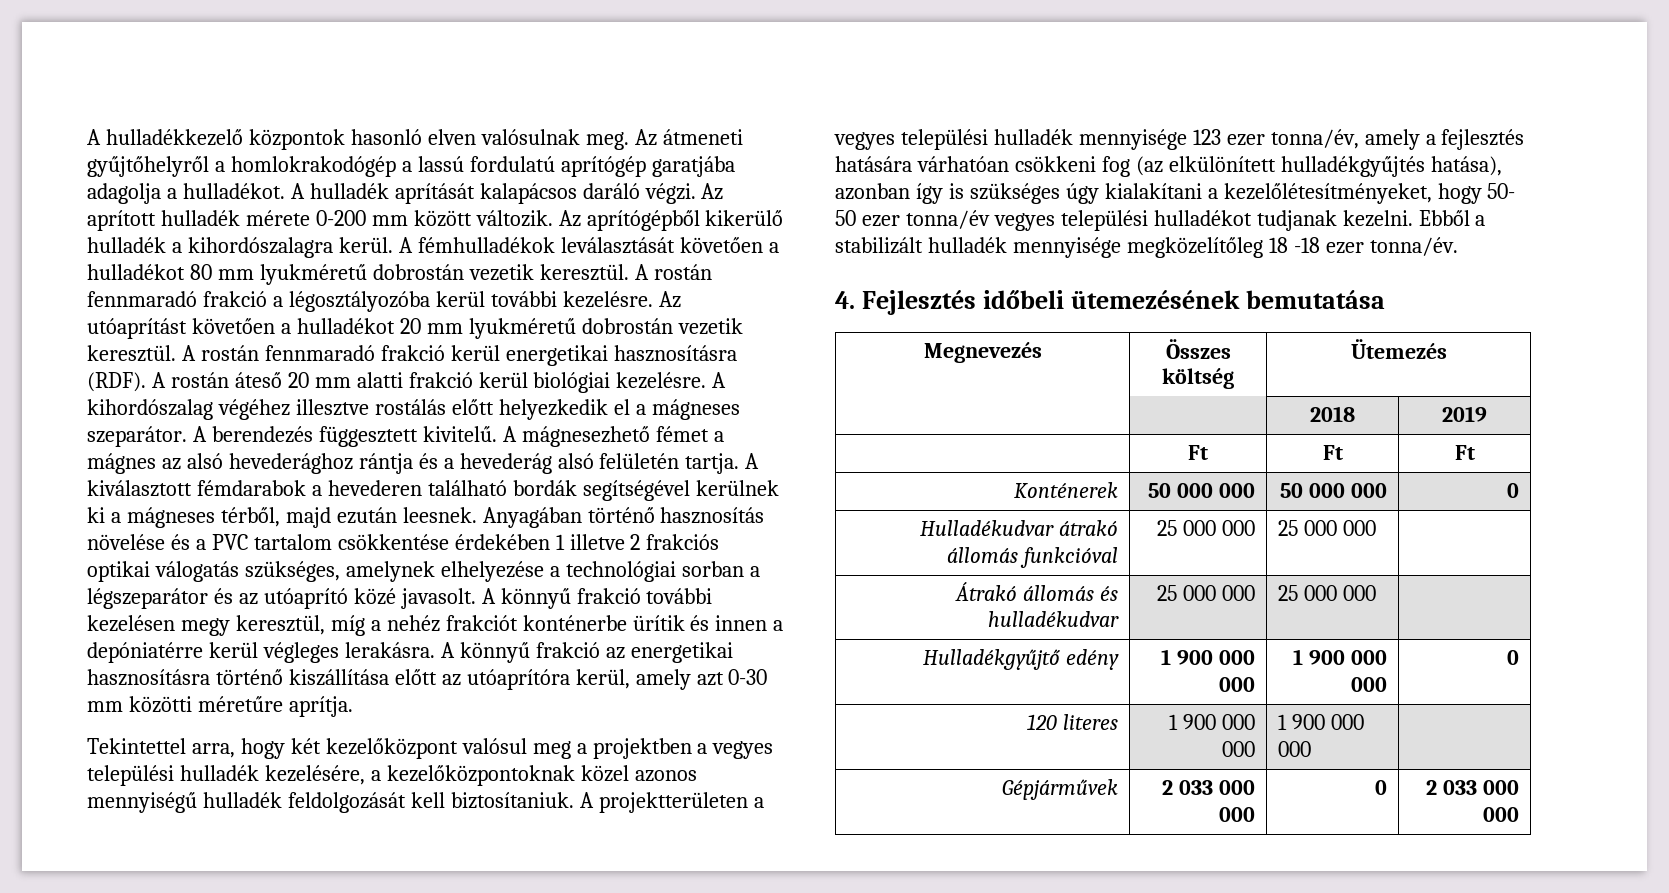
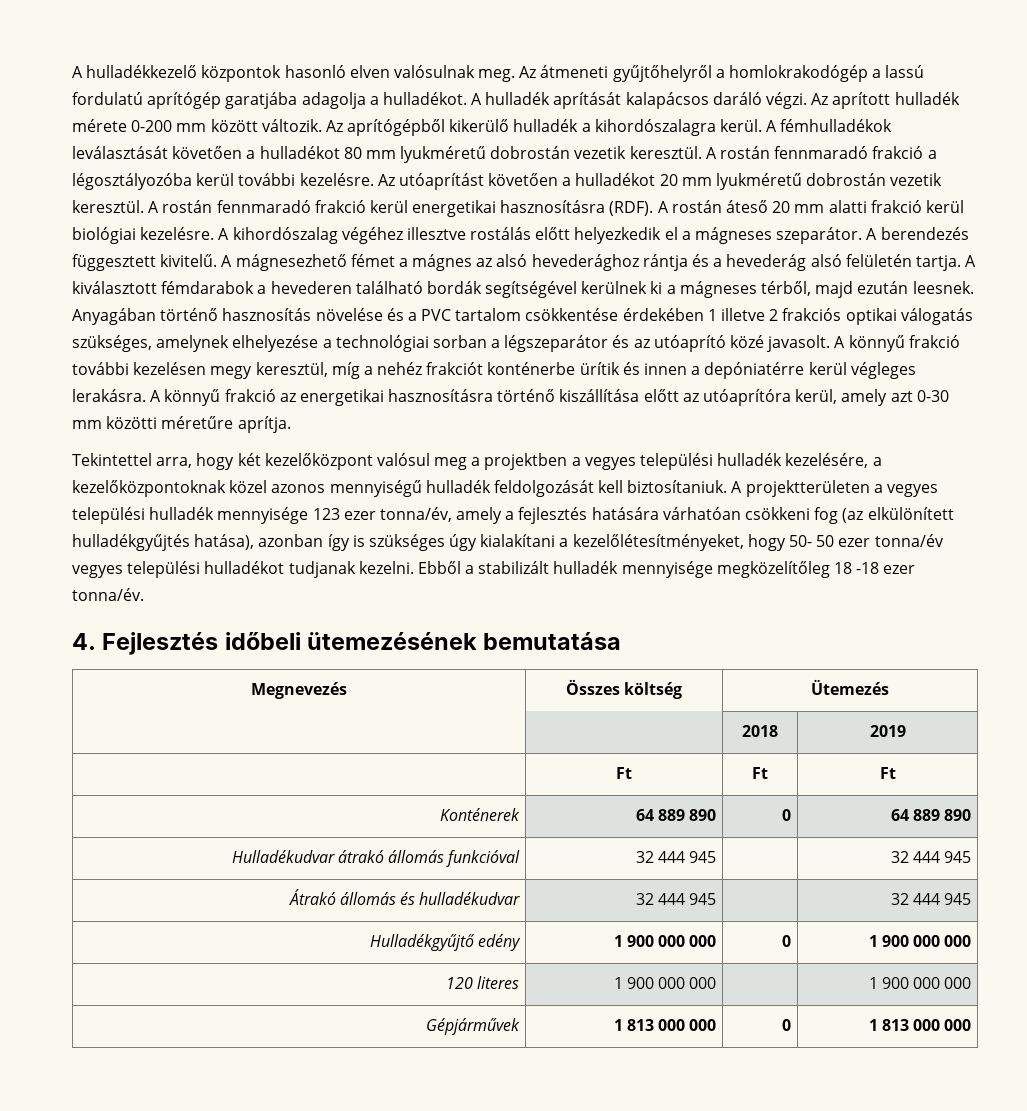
- Konténerek | 50 000 000 | 50 000 000 | 0
- Hulladékudvar átrakó állomás funkcióval | 25 000 000 | 25 000 000 |
- Átrakó állomás és hulladékudvar | 25 000 000 | 25 000 000 |
+ Konténerek | 64 889 890 | 0 | 64 889 890
+ Hulladékudvar átrakó állomás funkcióval | 32 444 945 | | 32 444 945
+ Átrakó állomás és hulladékudvar | 32 444 945 | | 32 444 945
- Hulladékgyűjtő edény | 1 900 000 000 | 1 900 000 000 | 0
+ Hulladékgyűjtő edény | 1 900 000 000 | 0 | 1 900 000 000
- 120 literes | 1 900 000 000 | 1 900 000 000 |
+ 120 literes | 1 900 000 000 | | 1 900 000 000
- Gépjárművek | 2 033 000 000 | 0 | 2 033 000 000
+ Gépjárművek | 1 813 000 000 | 0 | 1 813 000 000

